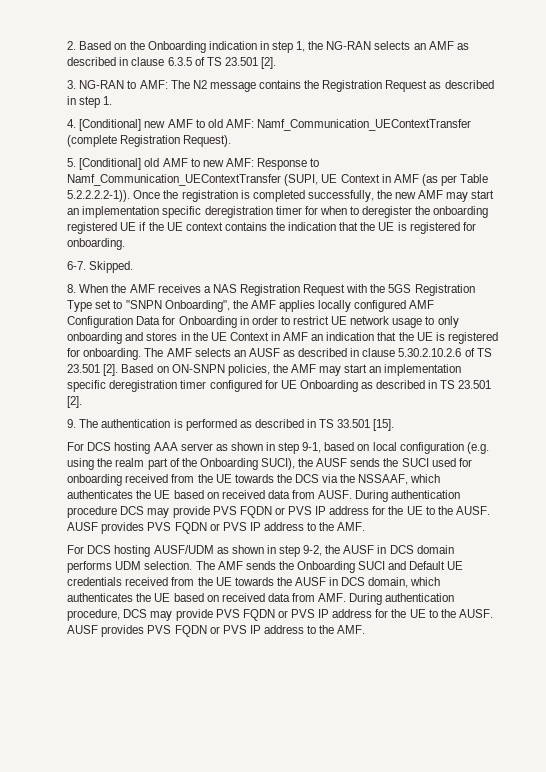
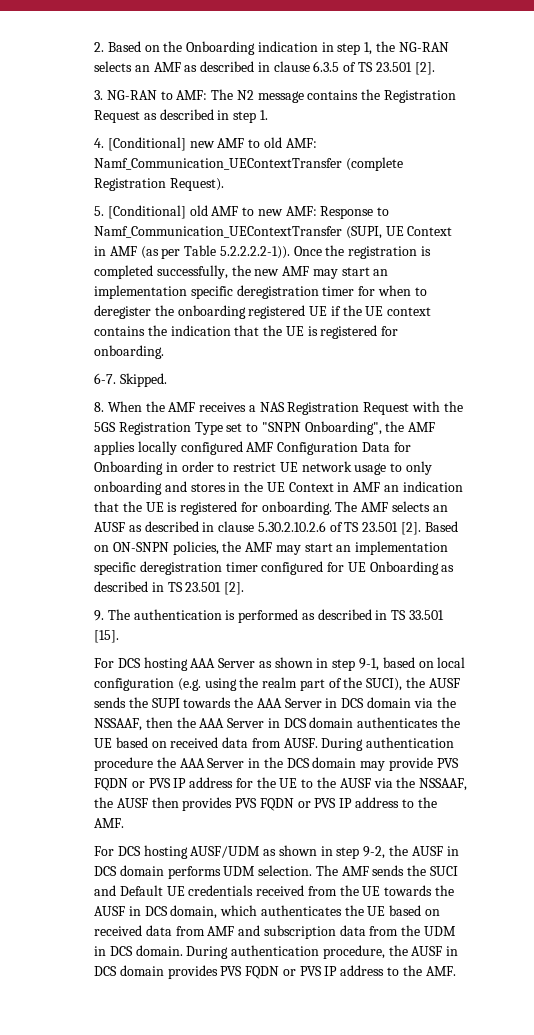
- For DCS hosting AAA server as shown in step 9-1, based on local configuration (e.g. using the realm part of the Onboarding SUCI), the AUSF sends the SUCI used for onboarding received from the UE towards the DCS via the NSSAAF, which authenticates the UE based on received data from AUSF.
+ For DCS hosting AAA Server as shown in step 9-1, based on local configuration (e.g. using the realm part of the SUCI), the AUSF sends the SUPI towards the AAA Server in DCS domain via the NSSAAF, then the AAA Server in DCS domain authenticates the UE based on received data from AUSF.
- During authentication procedure DCS may provide PVS FQDN or PVS IP address for the UE to the AUSF. AUSF provides PVS FQDN or PVS IP address to the AMF.
+ During authentication procedure the AAA Server in the DCS domain may provide PVS FQDN or PVS IP address for the UE to the AUSF via the NSSAAF, the AUSF then provides PVS FQDN or PVS IP address to the AMF.
- The AMF sends the Onboarding SUCI and Default UE credentials received from the UE towards the AUSF in DCS domain, which authenticates the UE based on received data from AMF. During authentication procedure, DCS may provide PVS FQDN or PVS IP address for the UE to the AUSF. AUSF provides PVS FQDN or PVS IP address to the AMF.
+ The AMF sends the SUCI and Default UE credentials received from the UE towards the AUSF in DCS domain, which authenticates the UE based on received data from AMF and subscription data from the UDM in DCS domain. During authentication procedure, the AUSF in DCS domain provides PVS FQDN or PVS IP address to the AMF.

